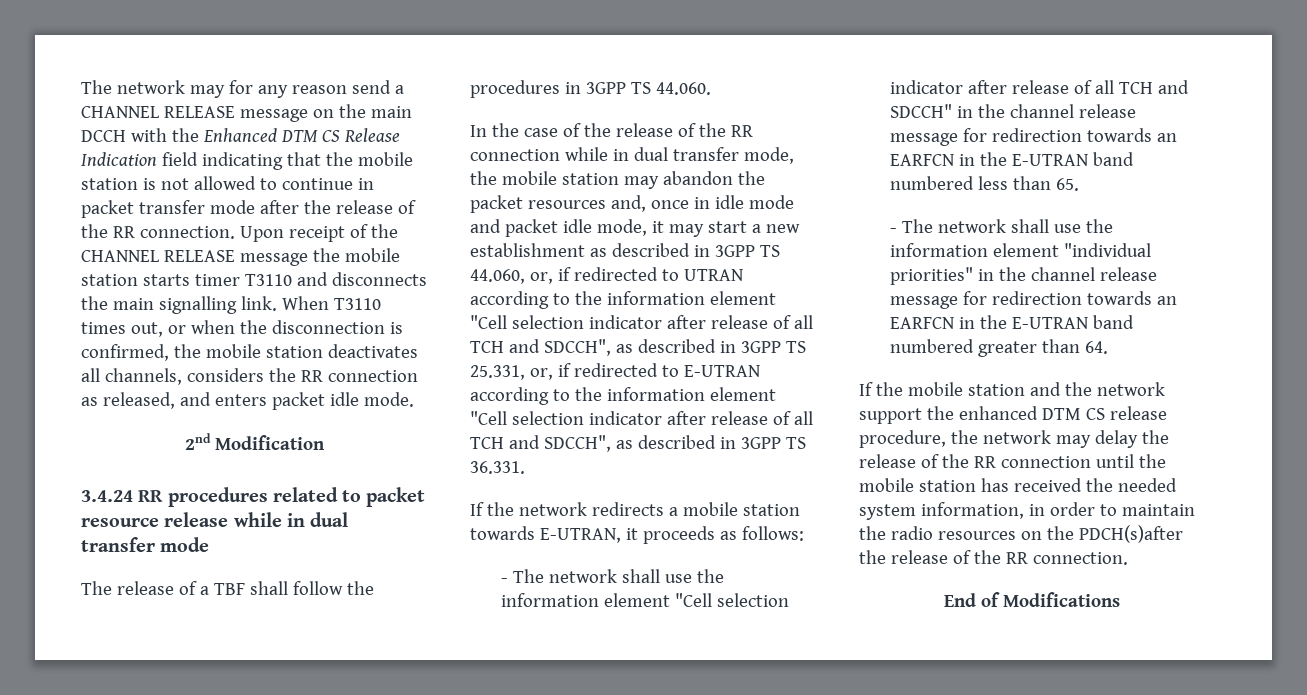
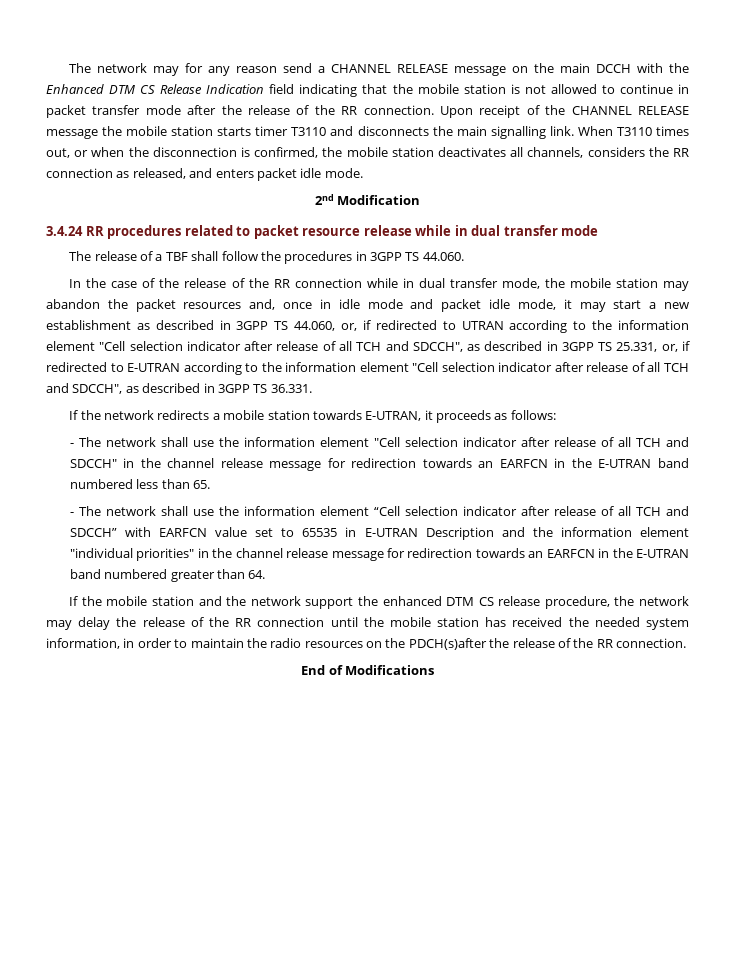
- - The network shall use the information element "individual priorities" in the channel release message for redirection towards an EARFCN in the E-UTRAN band numbered greater than 64.
+ - The network shall use the information element “Cell selection indicator after release of all TCH and SDCCH” with EARFCN value set to 65535 in E-UTRAN Description and the information element "individual priorities" in the channel release message for redirection towards an EARFCN in the E-UTRAN band numbered greater than 64.

